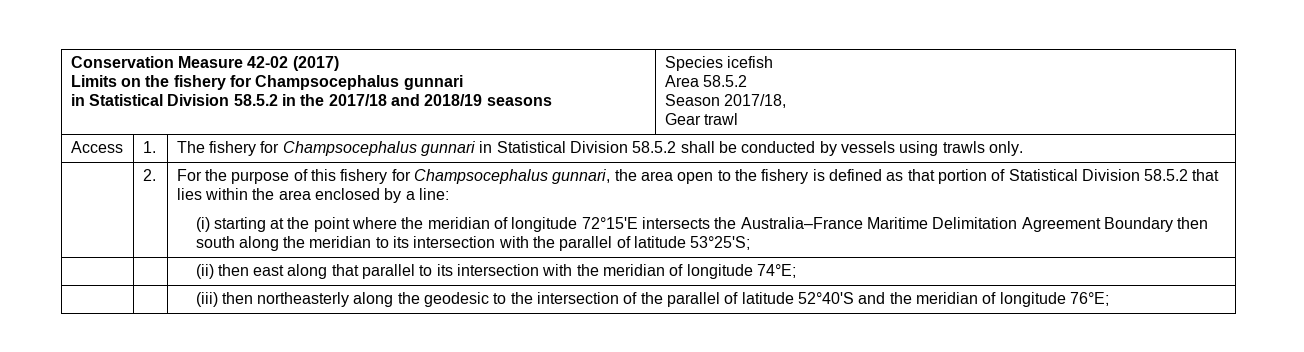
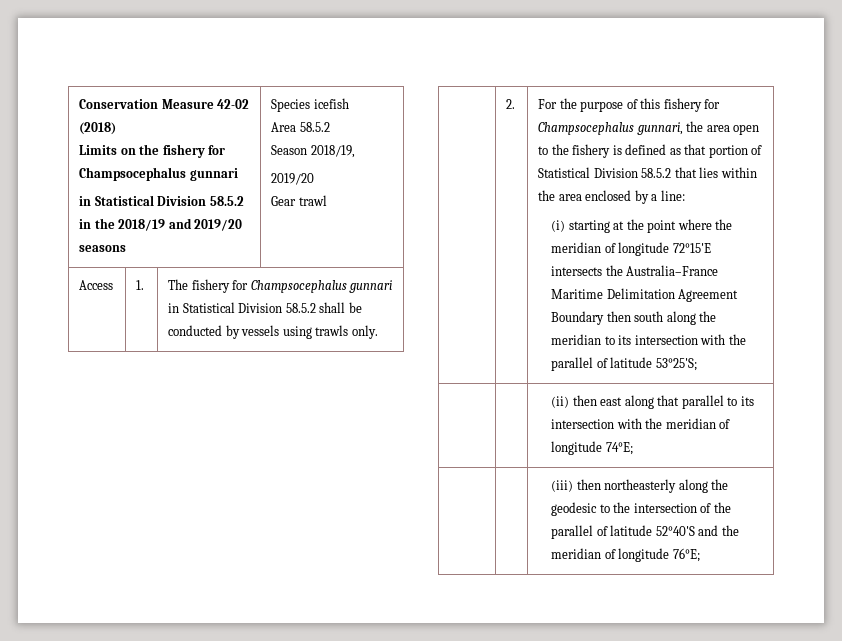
- Conservation Measure 42-02 (2017)
+ Conservation Measure 42-02 (2018)
  Limits on the fishery for Champsocephalus gunnari
- in Statistical Division 58.5.2 in the 2017/18 and 2018/19 seasons | Species icefish
+ in Statistical Division 58.5.2 in the 2018/19 and 2019/20 seasons | Species icefish
  Area 58.5.2
- Season 2017/18,
+ Season 2018/19,
+ 2019/20

